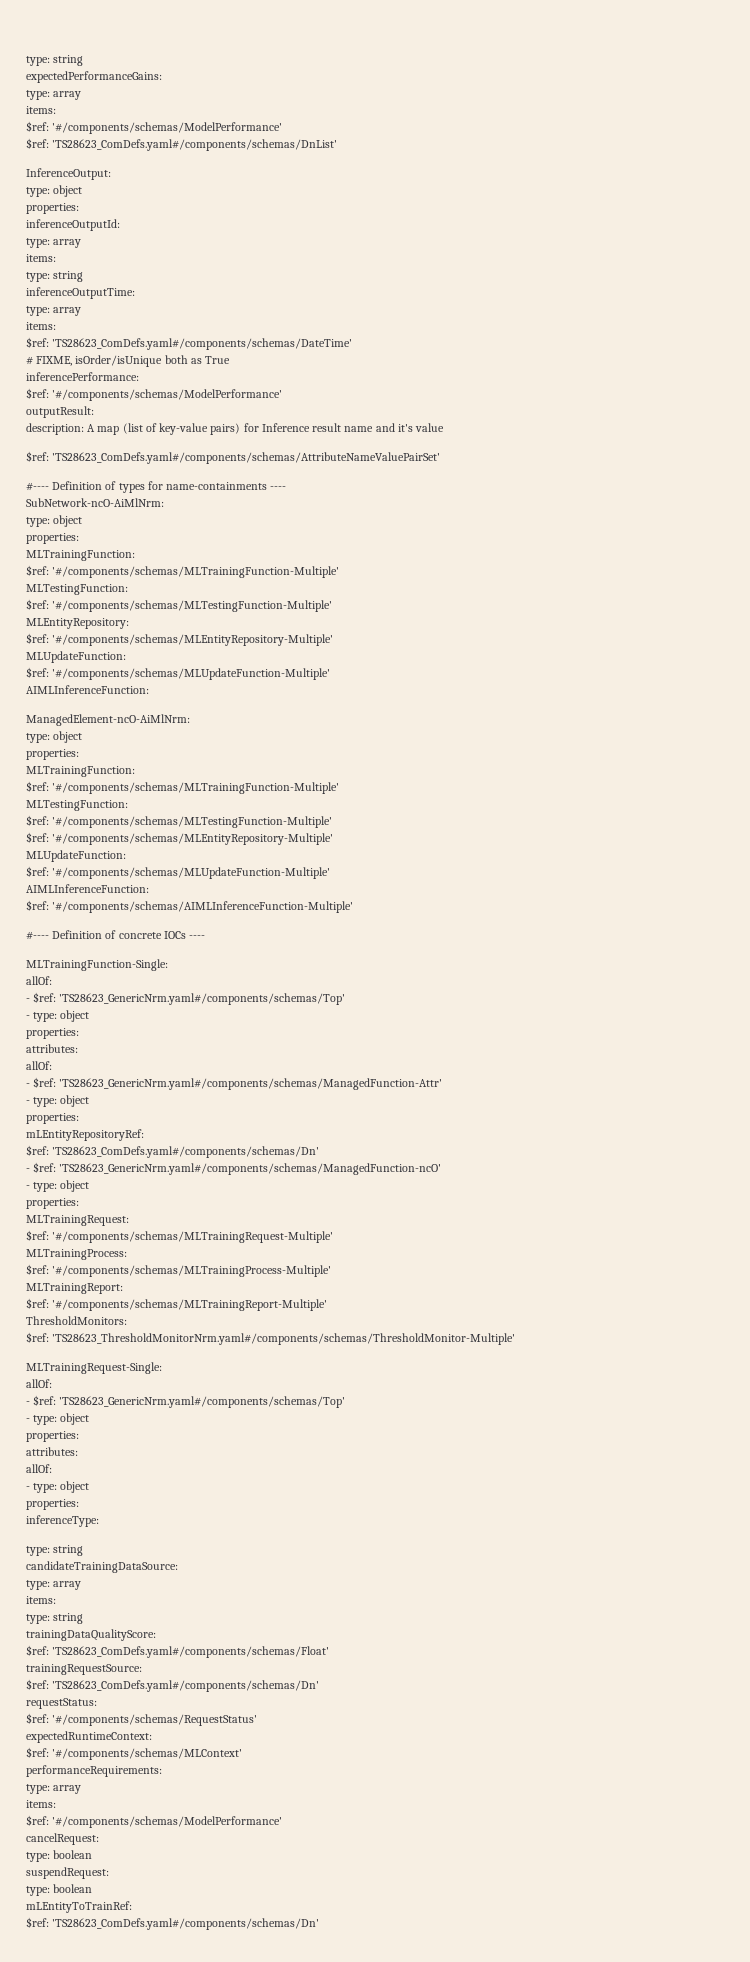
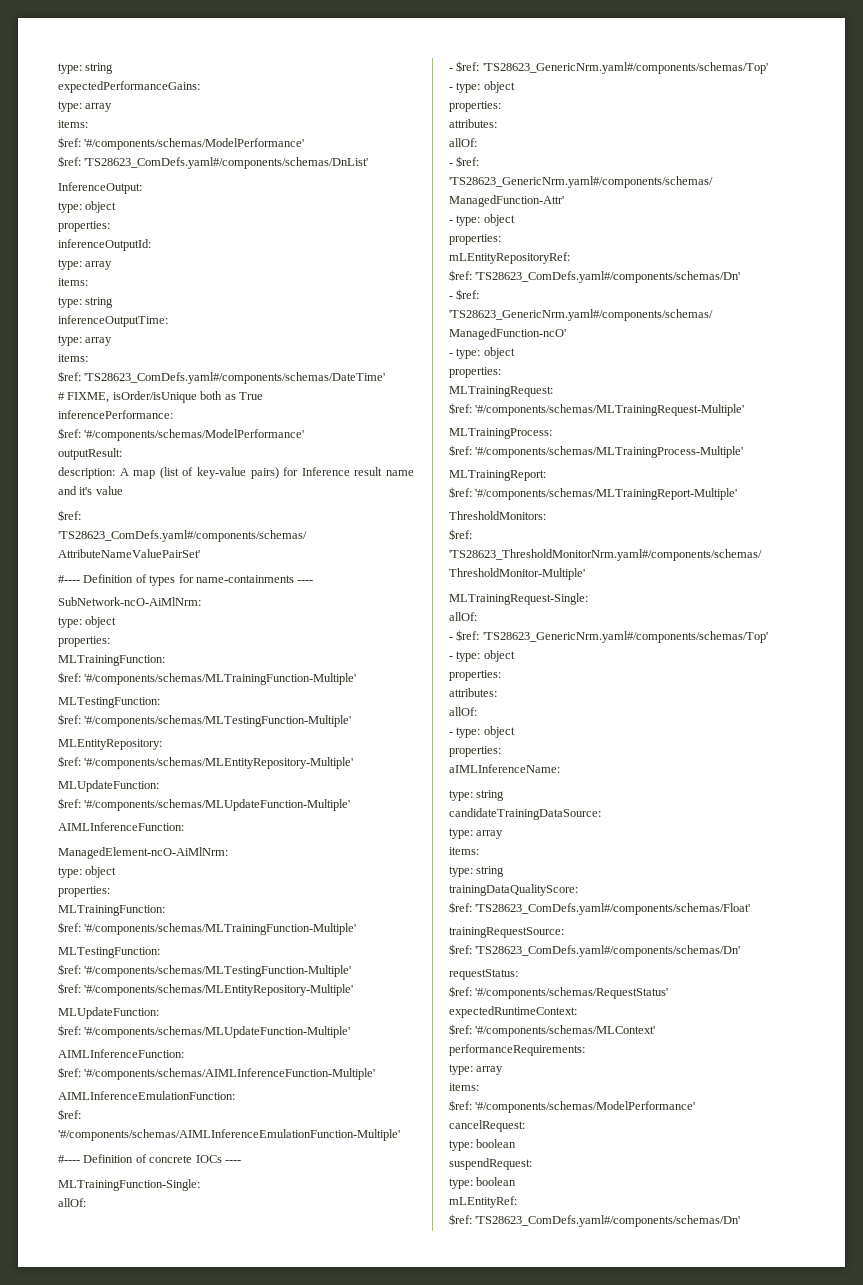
+ AIMLInferenceEmulationFunction:
+ $ref: '#/components/schemas/AIMLInferenceEmulationFunction-Multiple'
- inferenceType:
+ aIMLInferenceName:
- mLEntityToTrainRef:
+ mLEntityRef:

